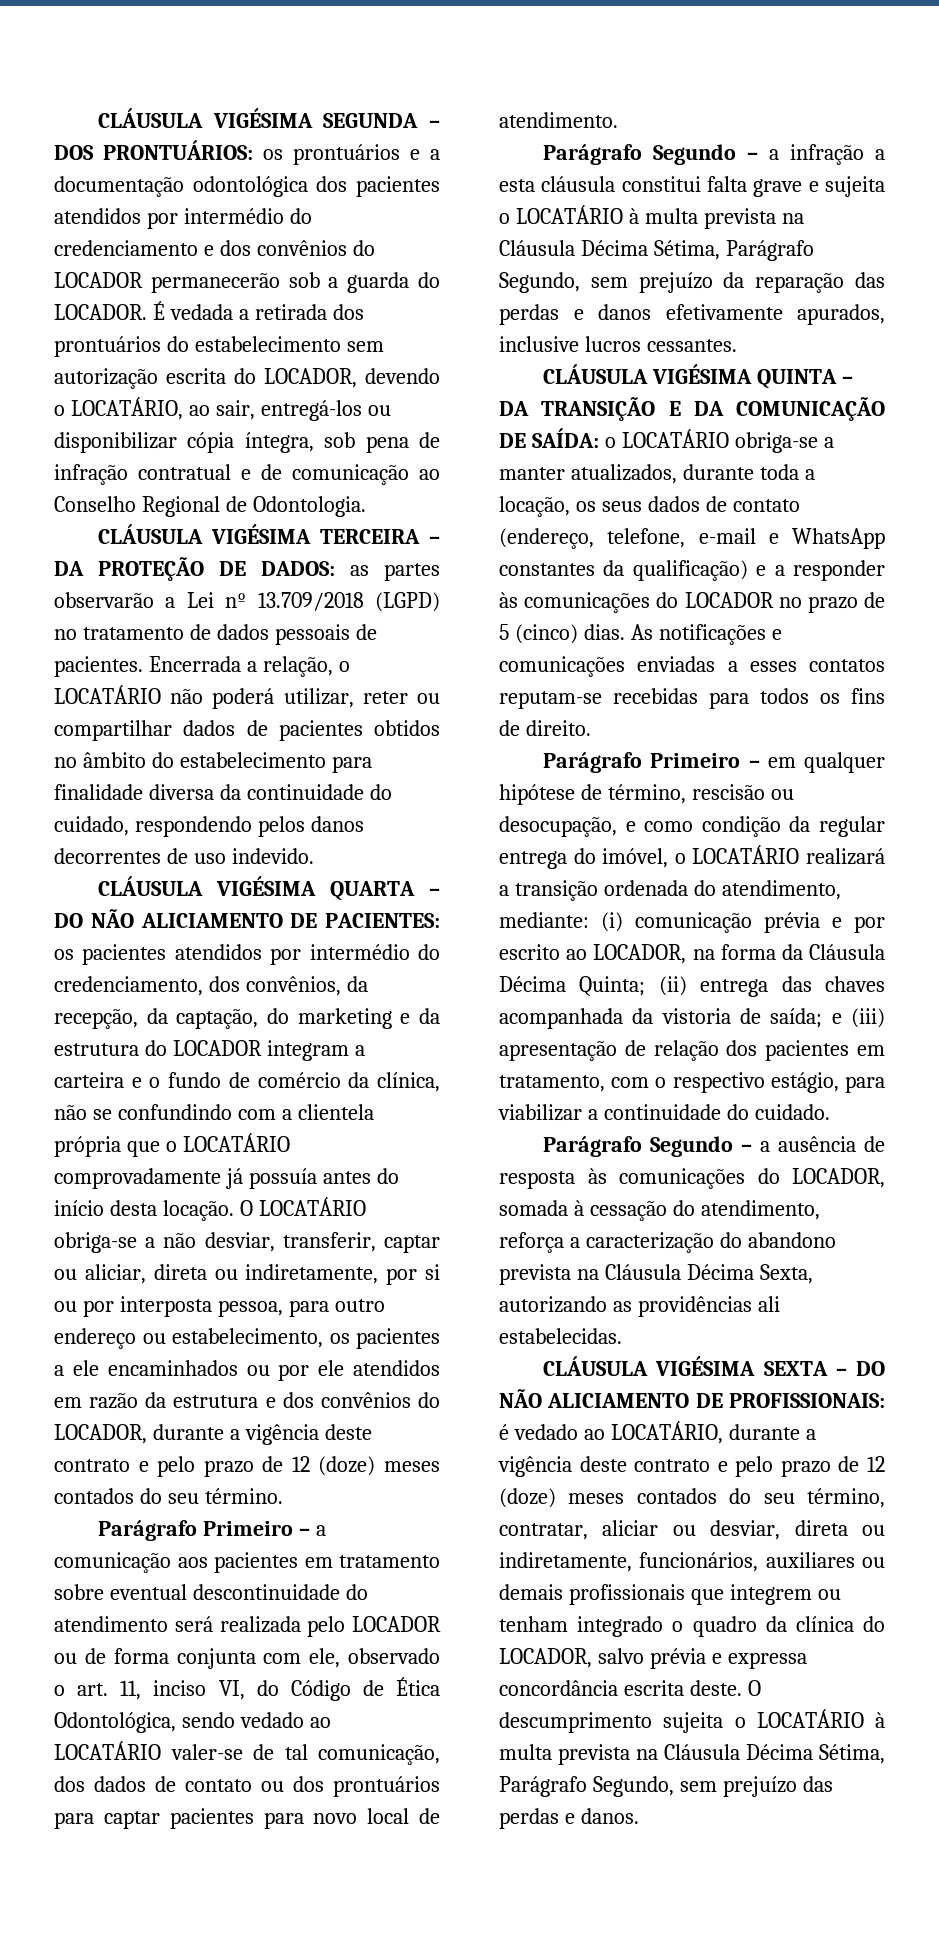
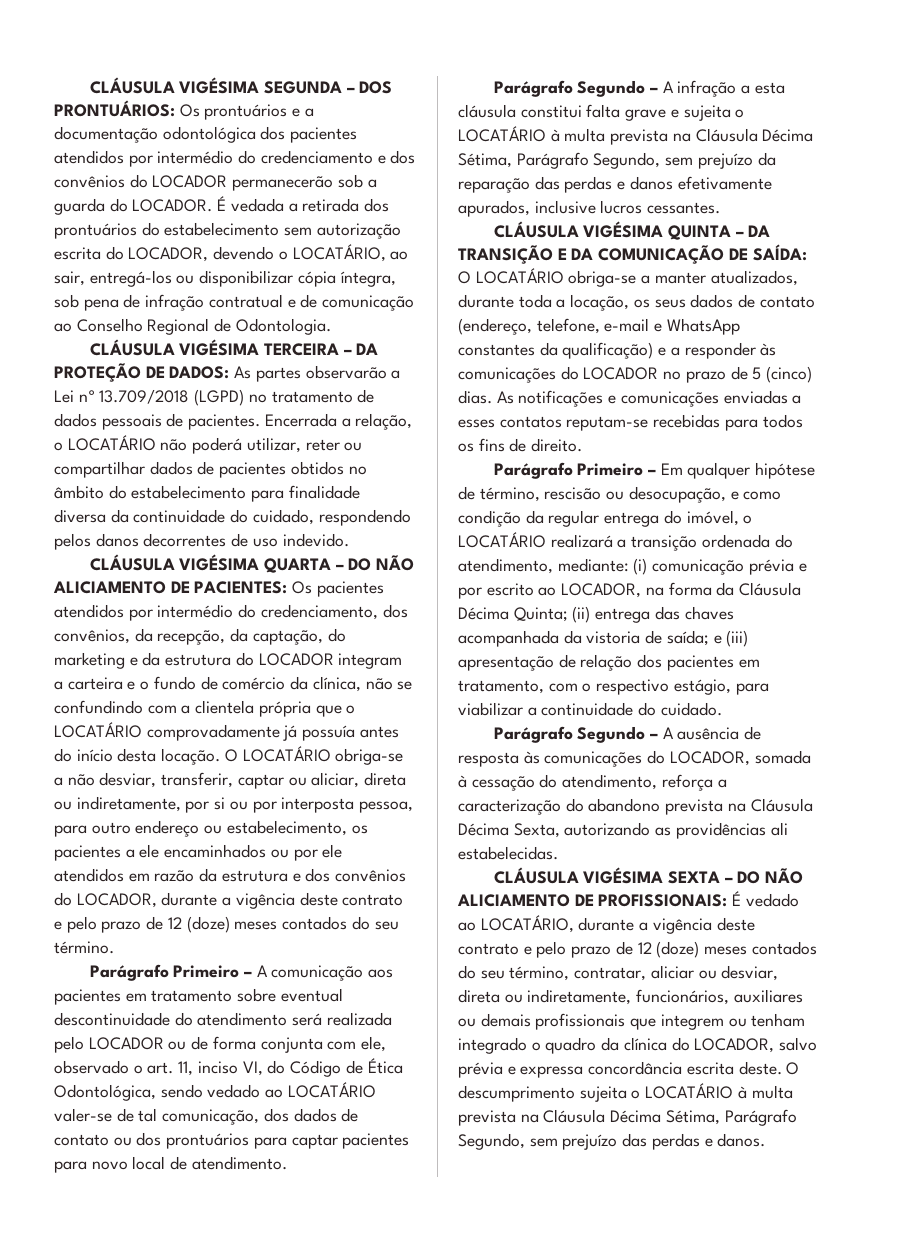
- CLÁUSULA VIGÉSIMA SEGUNDA – DOS PRONTUÁRIOS: os prontuários e a documentação odontológica dos pacientes atendidos por intermédio do credenciamento e dos convênios do LOCADOR permanecerão sob a guarda do LOCADOR.
+ CLÁUSULA VIGÉSIMA SEGUNDA – DOS PRONTUÁRIOS: Os prontuários e a documentação odontológica dos pacientes atendidos por intermédio do credenciamento e dos convênios do LOCADOR permanecerão sob a guarda do LOCADOR.
- CLÁUSULA VIGÉSIMA TERCEIRA – DA PROTEÇÃO DE DADOS: as partes observarão a Lei nº 13.709/2018 (LGPD) no tratamento de dados pessoais de pacientes.
+ CLÁUSULA VIGÉSIMA TERCEIRA – DA PROTEÇÃO DE DADOS: As partes observarão a Lei nº 13.709/2018 (LGPD) no tratamento de dados pessoais de pacientes.
- CLÁUSULA VIGÉSIMA QUARTA – DO NÃO ALICIAMENTO DE PACIENTES: os pacientes atendidos por intermédio do credenciamento, dos convênios, da recepção, da captação, do marketing e da estrutura do LOCADOR integram a carteira e o fundo de comércio da clínica, não se confundindo com a clientela própria que o LOCATÁRIO comprovadamente já possuía antes do início desta locação.
+ CLÁUSULA VIGÉSIMA QUARTA – DO NÃO ALICIAMENTO DE PACIENTES: Os pacientes atendidos por intermédio do credenciamento, dos convênios, da recepção, da captação, do marketing e da estrutura do LOCADOR integram a carteira e o fundo de comércio da clínica, não se confundindo com a clientela própria que o LOCATÁRIO comprovadamente já possuía antes do início desta locação.
- Parágrafo Primeiro – a comunicação aos pacientes em tratamento sobre eventual descontinuidade do atendimento será realizada pelo LOCADOR ou de forma conjunta com ele, observado o art. 11, inciso VI, do Código de Ética Odontológica, sendo vedado ao LOCATÁRIO valer-se de tal comunicação, dos dados de contato ou dos prontuários para captar pacientes para novo local de atendimento.
+ Parágrafo Primeiro – A comunicação aos pacientes em tratamento sobre eventual descontinuidade do atendimento será realizada pelo LOCADOR ou de forma conjunta com ele, observado o art. 11, inciso VI, do Código de Ética Odontológica, sendo vedado ao LOCATÁRIO valer-se de tal comunicação, dos dados de contato ou dos prontuários para captar pacientes para novo local de atendimento.
- Parágrafo Segundo – a infração a esta cláusula constitui falta grave e sujeita o LOCATÁRIO à multa prevista na Cláusula Décima Sétima, Parágrafo Segundo, sem prejuízo da reparação das perdas e danos efetivamente apurados, inclusive lucros cessantes.
+ Parágrafo Segundo – A infração a esta cláusula constitui falta grave e sujeita o LOCATÁRIO à multa prevista na Cláusula Décima Sétima, Parágrafo Segundo, sem prejuízo da reparação das perdas e danos efetivamente apurados, inclusive lucros cessantes.
- CLÁUSULA VIGÉSIMA QUINTA – DA TRANSIÇÃO E DA COMUNICAÇÃO DE SAÍDA: o LOCATÁRIO obriga-se a manter atualizados, durante toda a locação, os seus dados de contato (endereço, telefone, e-mail e WhatsApp constantes da qualificação) e a responder às comunicações do LOCADOR no prazo de 5 (cinco) dias.
+ CLÁUSULA VIGÉSIMA QUINTA – DA TRANSIÇÃO E DA COMUNICAÇÃO DE SAÍDA: O LOCATÁRIO obriga-se a manter atualizados, durante toda a locação, os seus dados de contato (endereço, telefone, e-mail e WhatsApp constantes da qualificação) e a responder às comunicações do LOCADOR no prazo de 5 (cinco) dias.
- Parágrafo Primeiro – em qualquer hipótese de término, rescisão ou desocupação, e como condição da regular entrega do imóvel, o LOCATÁRIO realizará a transição ordenada do atendimento, mediante:
+ Parágrafo Primeiro – Em qualquer hipótese de término, rescisão ou desocupação, e como condição da regular entrega do imóvel, o LOCATÁRIO realizará a transição ordenada do atendimento, mediante:
- Parágrafo Segundo – a ausência de resposta às comunicações do LOCADOR, somada à cessação do atendimento, reforça a caracterização do abandono prevista na Cláusula Décima Sexta, autorizando as providências ali estabelecidas.
+ Parágrafo Segundo – A ausência de resposta às comunicações do LOCADOR, somada à cessação do atendimento, reforça a caracterização do abandono prevista na Cláusula Décima Sexta, autorizando as providências ali estabelecidas.
- CLÁUSULA VIGÉSIMA SEXTA – DO NÃO ALICIAMENTO DE PROFISSIONAIS: é vedado ao LOCATÁRIO, durante a vigência deste contrato e pelo prazo de 12 (doze) meses contados do seu término, contratar, aliciar ou desviar, direta ou indiretamente, funcionários, auxiliares ou demais profissionais que integrem ou tenham integrado o quadro da clínica do LOCADOR, salvo prévia e expressa concordância escrita deste.
+ CLÁUSULA VIGÉSIMA SEXTA – DO NÃO ALICIAMENTO DE PROFISSIONAIS: É vedado ao LOCATÁRIO, durante a vigência deste contrato e pelo prazo de 12 (doze) meses contados do seu término, contratar, aliciar ou desviar, direta ou indiretamente, funcionários, auxiliares ou demais profissionais que integrem ou tenham integrado o quadro da clínica do LOCADOR, salvo prévia e expressa concordância escrita deste.

